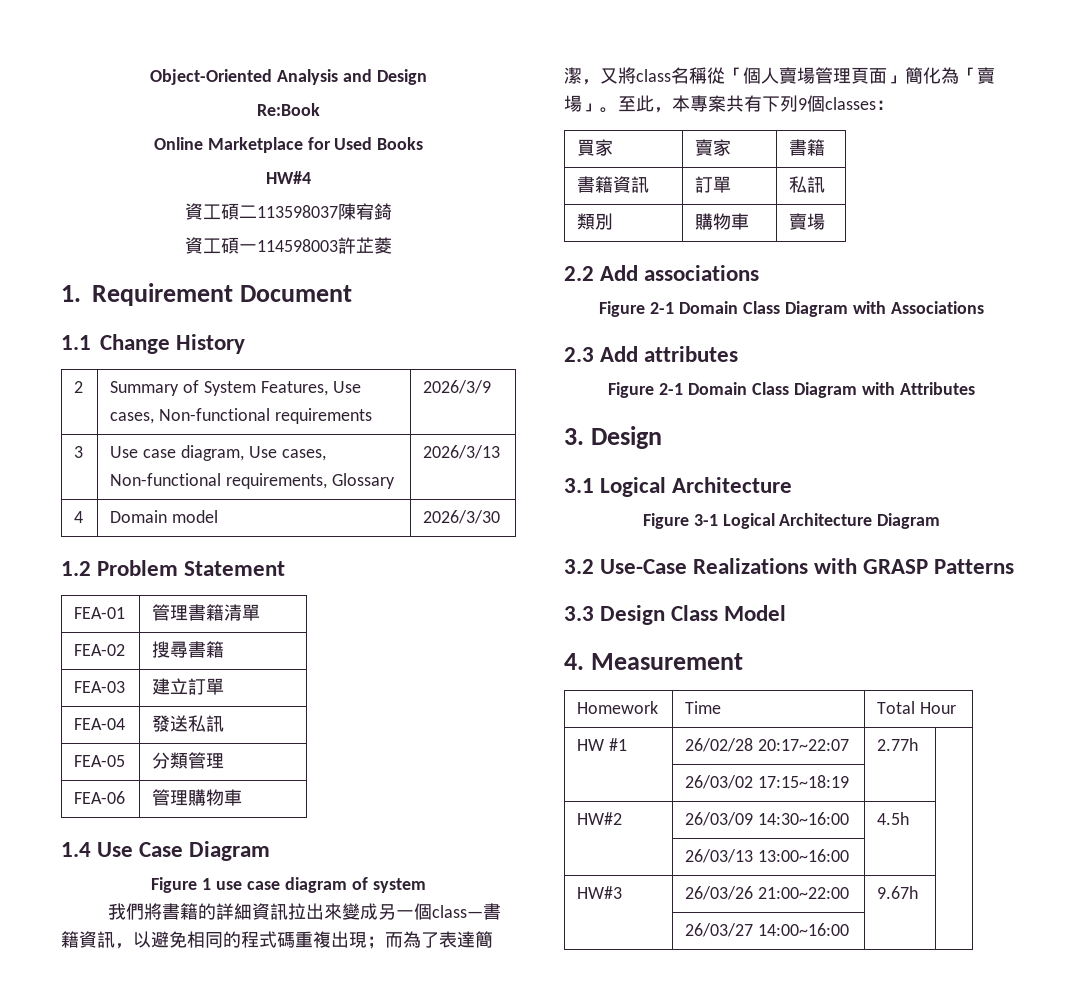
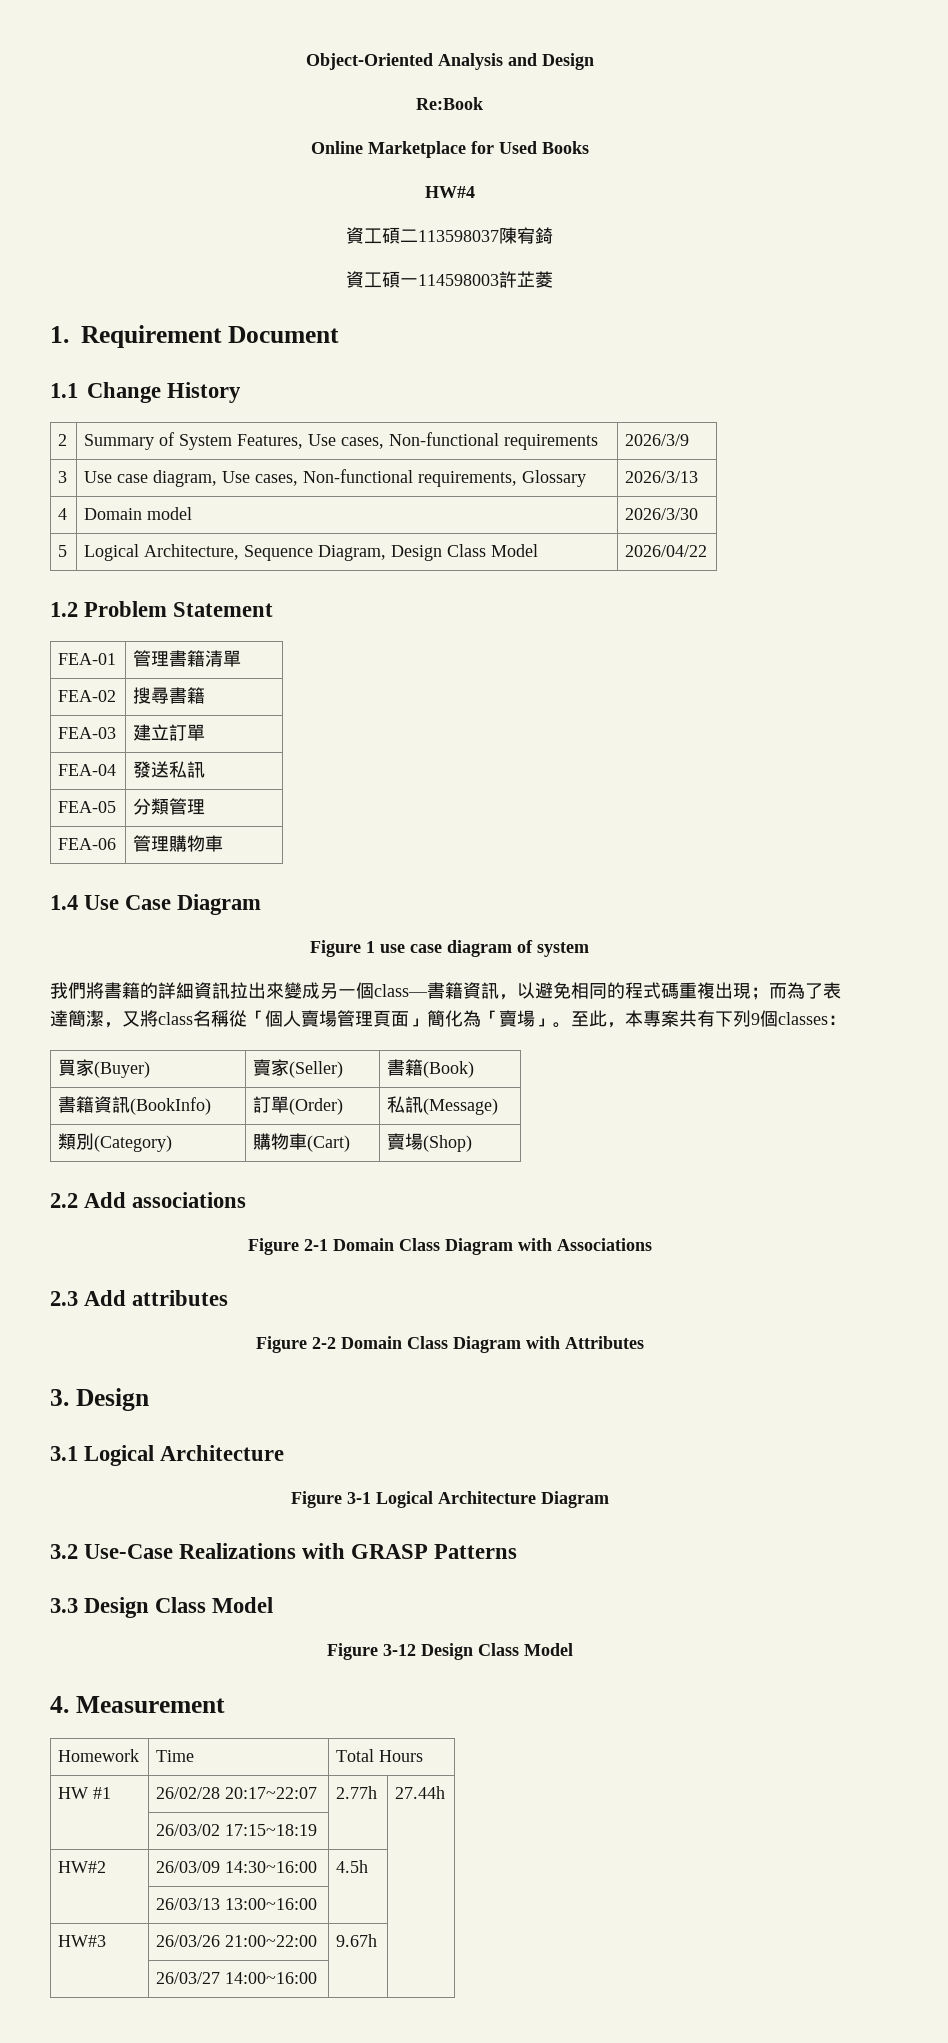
+ 5 | Logical Architecture, Sequence Diagram, Design Class Model | 2026/04/22
- 買家 | 賣家 | 書籍
- 書籍資訊 | 訂單 | 私訊
+ 買家(Buyer) | 賣家(Seller) | 書籍(Book)
+ 書籍資訊(BookInfo) | 訂單(Order) | 私訊(Message)
- 類別 | 購物車 | 賣場
+ 類別(Category) | 購物車(Cart) | 賣場(Shop)
- Figure 2-1 Domain Class Diagram with Attributes
+ Figure 2-2 Domain Class Diagram with Attributes
+ Figure 3-12 Design Class Model
- Homework | Time | Total Hour
+ Homework | Time | Total Hours
- HW #1 | 26/02/28 20:17~22:07 | 2.77h |
+ HW #1 | 26/02/28 20:17~22:07 | 2.77h | 27.44h

